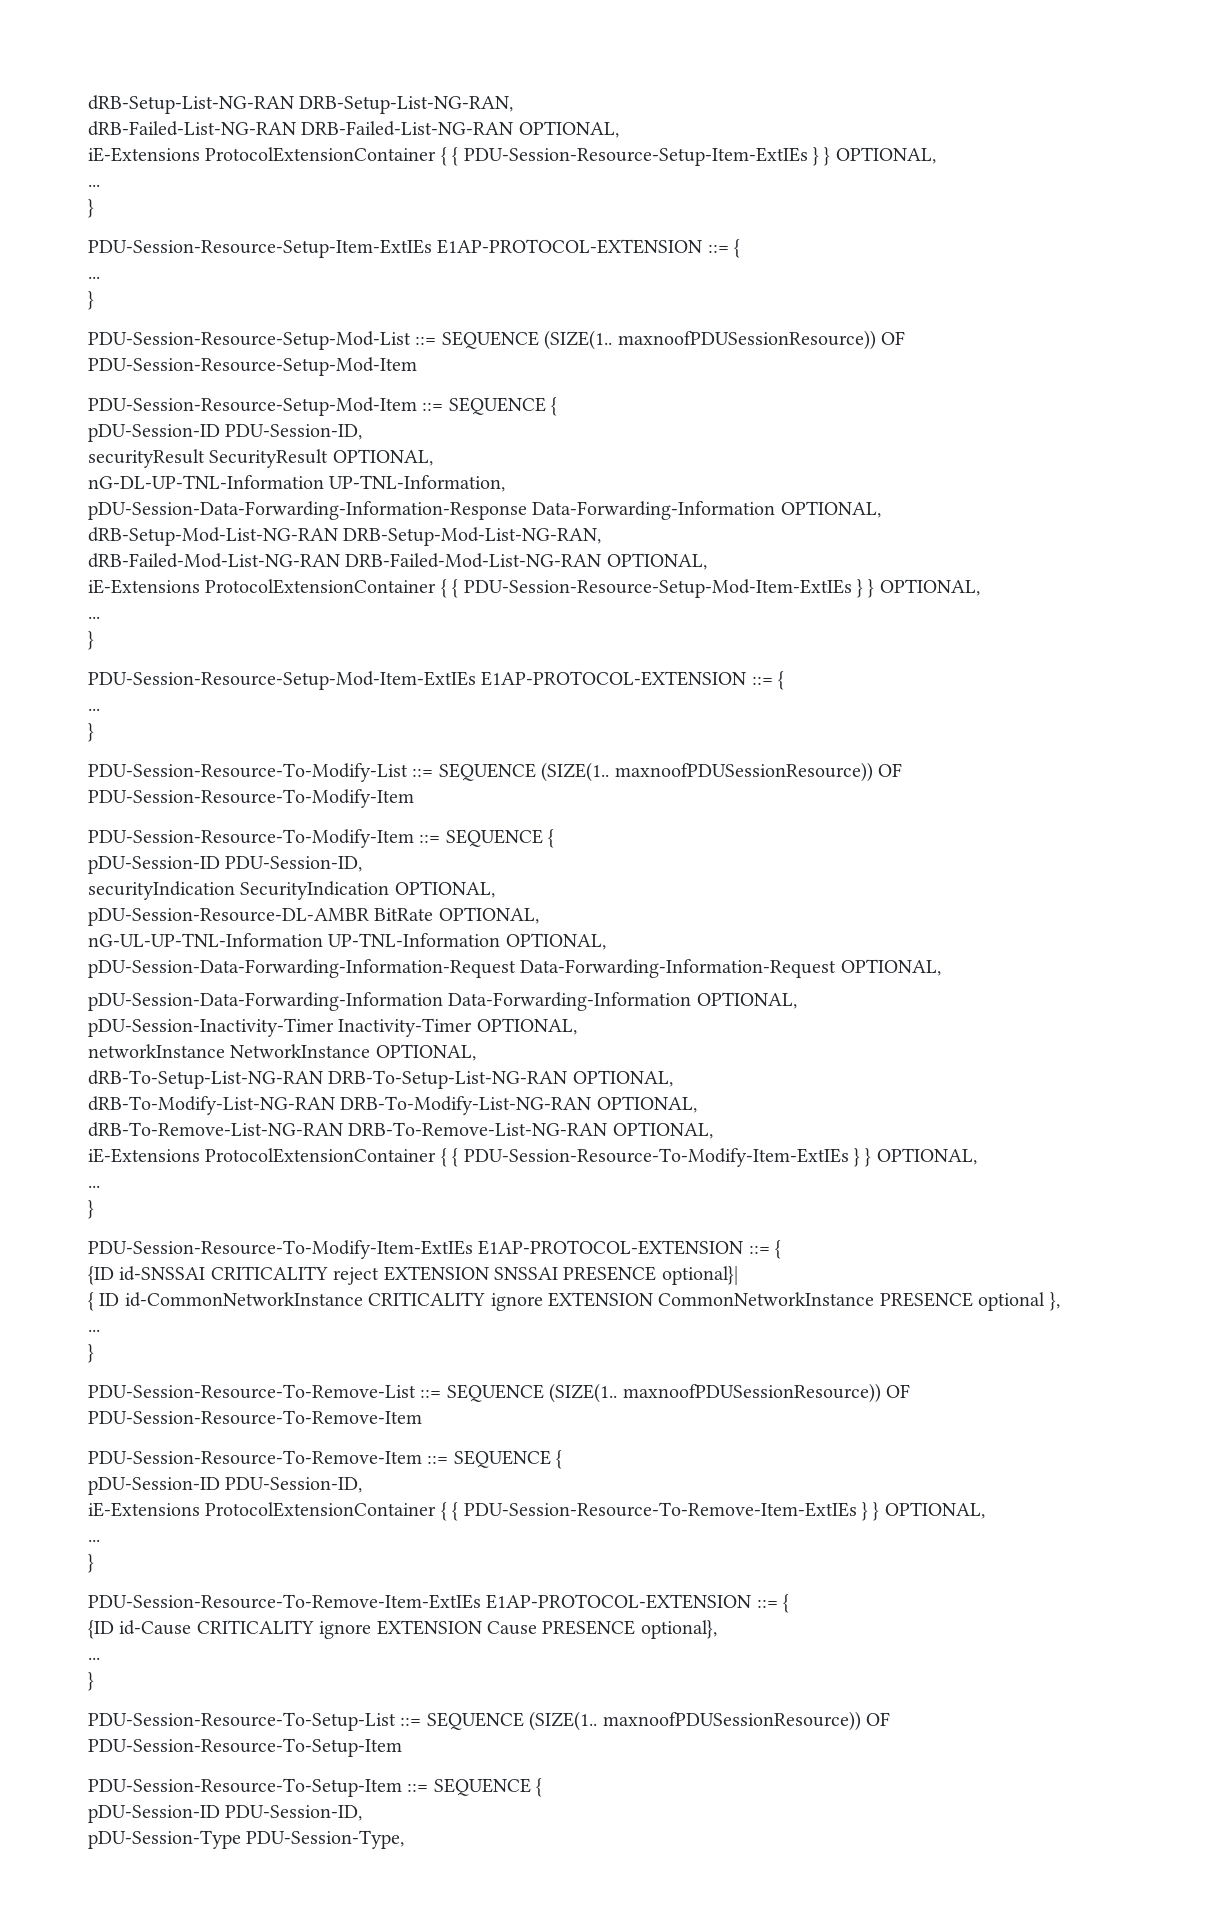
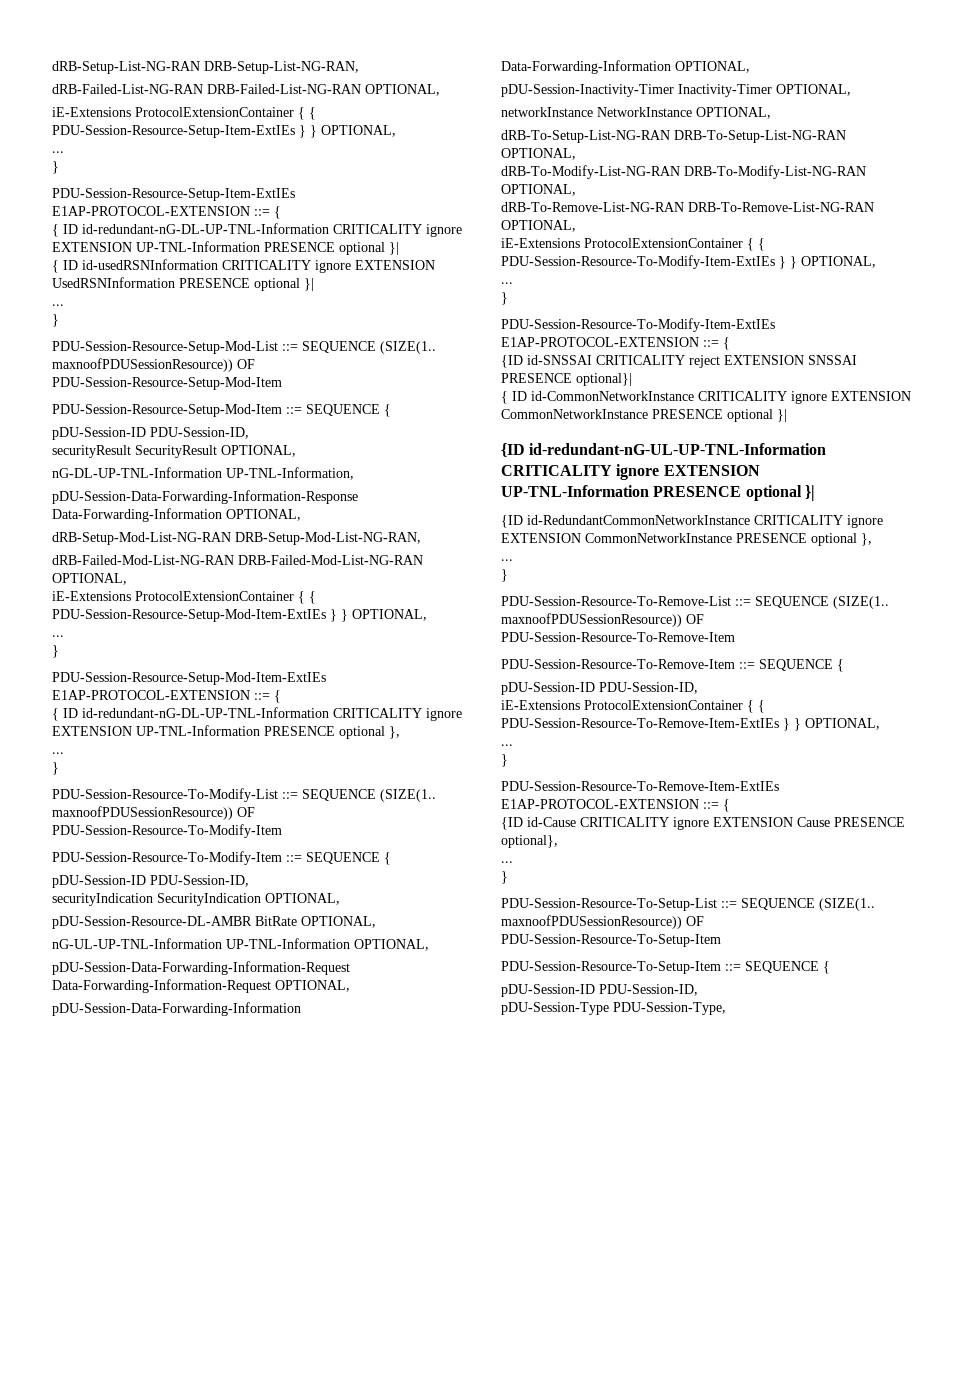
+ { ID id-redundant-nG-DL-UP-TNL-Information CRITICALITY ignore EXTENSION UP-TNL-Information PRESENCE optional }|
+ { ID id-usedRSNInformation CRITICALITY ignore EXTENSION UsedRSNInformation PRESENCE optional }|
+ { ID id-redundant-nG-DL-UP-TNL-Information CRITICALITY ignore EXTENSION UP-TNL-Information PRESENCE optional },
- { ID id-CommonNetworkInstance CRITICALITY ignore EXTENSION CommonNetworkInstance PRESENCE optional },
+ { ID id-CommonNetworkInstance CRITICALITY ignore EXTENSION CommonNetworkInstance PRESENCE optional }|
+ {ID id-redundant-nG-UL-UP-TNL-Information CRITICALITY ignore EXTENSION UP-TNL-Information PRESENCE optional }|
+ {ID id-RedundantCommonNetworkInstance CRITICALITY ignore EXTENSION CommonNetworkInstance PRESENCE optional },

